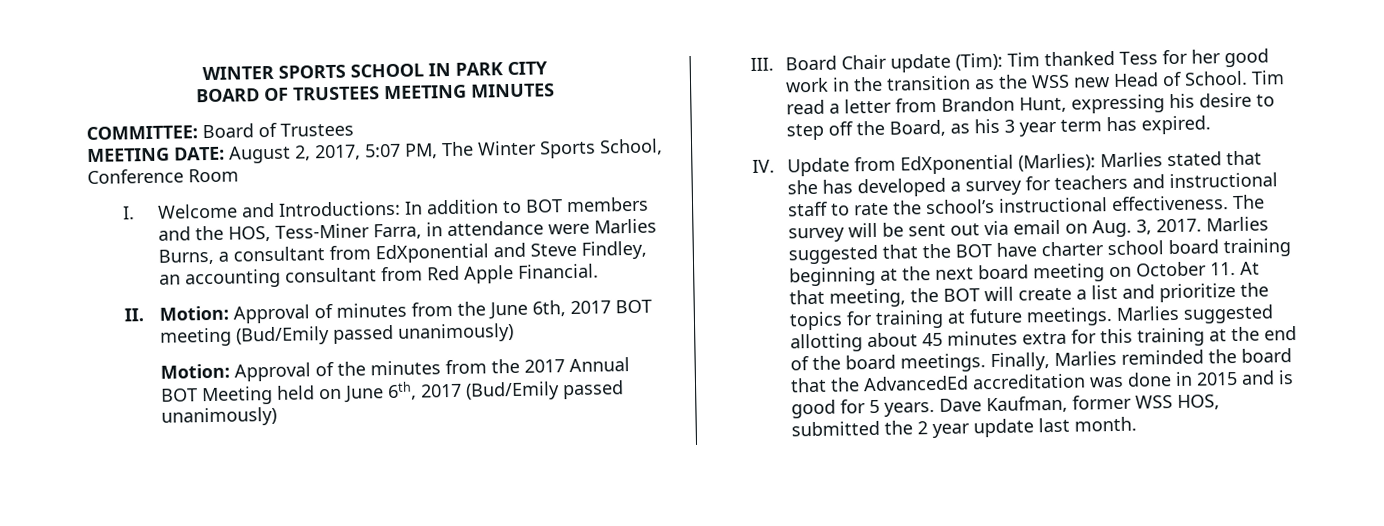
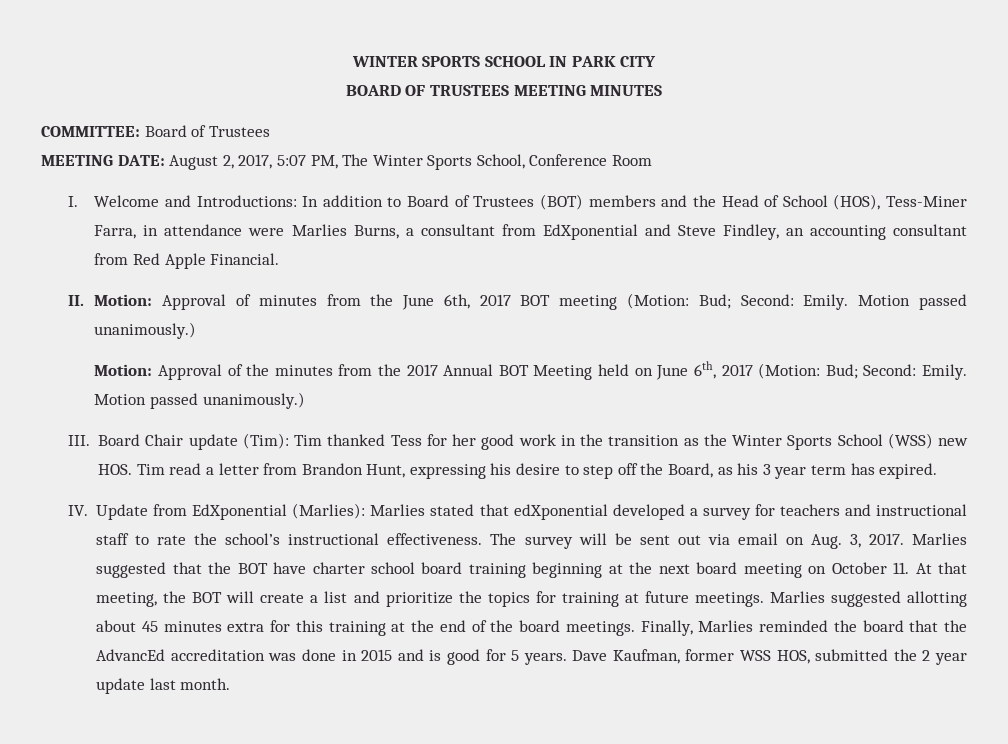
- I. Welcome and Introductions: In addition to BOT members and the HOS, Tess-Miner Farra, in attendance were Marlies Burns, a consultant from EdXponential and Steve Findley, an accounting consultant from Red Apple Financial.
+ I. Welcome and Introductions: In addition to Board of Trustees (BOT) members and the Head of School (HOS), Tess-Miner Farra, in attendance were Marlies Burns, a consultant from EdXponential and Steve Findley, an accounting consultant from Red Apple Financial.
- II. Motion: Approval of minutes from the June 6th, 2017 BOT meeting (Bud/Emily passed unanimously)
+ II. Motion: Approval of minutes from the June 6th, 2017 BOT meeting (Motion: Bud; Second: Emily. Motion passed unanimously.)
- Motion: Approval of the minutes from the 2017 Annual BOT Meeting held on June 6th, 2017 (Bud/Emily passed unanimously)
+ Motion: Approval of the minutes from the 2017 Annual BOT Meeting held on June 6th, 2017 (Motion: Bud; Second: Emily. Motion passed unanimously.)
- III. Board Chair update (Tim): Tim thanked Tess for her good work in the transition as the WSS new Head of School. Tim read a letter from Brandon Hunt, expressing his desire to step off the Board, as his 3 year term has expired.
+ III. Board Chair update (Tim): Tim thanked Tess for her good work in the transition as the Winter Sports School (WSS) new HOS. Tim read a letter from Brandon Hunt, expressing his desire to step off the Board, as his 3 year term has expired.
- IV. Update from EdXponential (Marlies): Marlies stated that she has developed a survey for teachers and instructional staff to rate the school’s instructional effectiveness.
+ IV. Update from EdXponential (Marlies): Marlies stated that edXponential developed a survey for teachers and instructional staff to rate the school’s instructional effectiveness.
- Finally, Marlies reminded the board that the AdvancedEd accreditation was done in 2015 and is good for 5 years.
+ Finally, Marlies reminded the board that the AdvancEd accreditation was done in 2015 and is good for 5 years.

